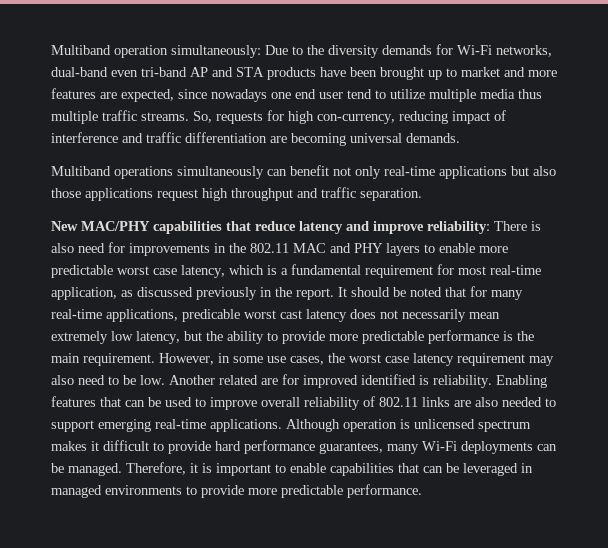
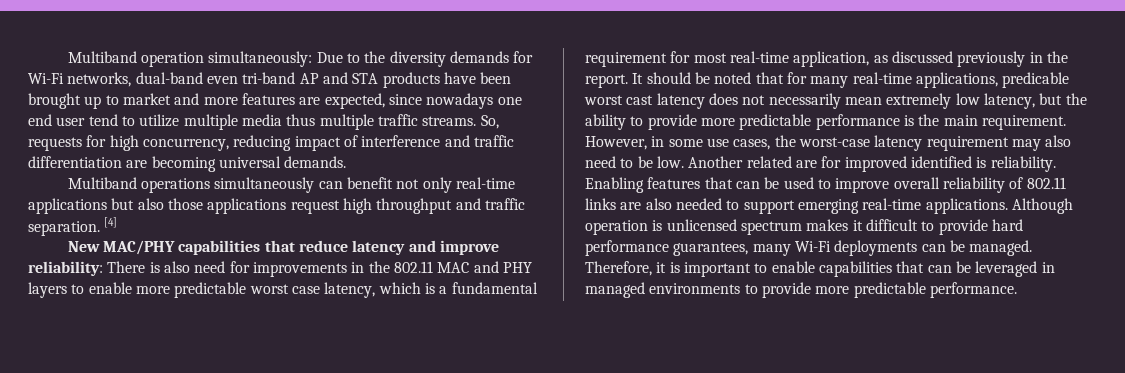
- So, requests for high con-currency, reducing impact of interference and traffic differentiation are becoming universal demands.
+ So, requests for high concurrency, reducing impact of interference and traffic differentiation are becoming universal demands.
+ [4]
- However, in some use cases, the worst case latency requirement may also need to be low.
+ However, in some use cases, the worst-case latency requirement may also need to be low.

